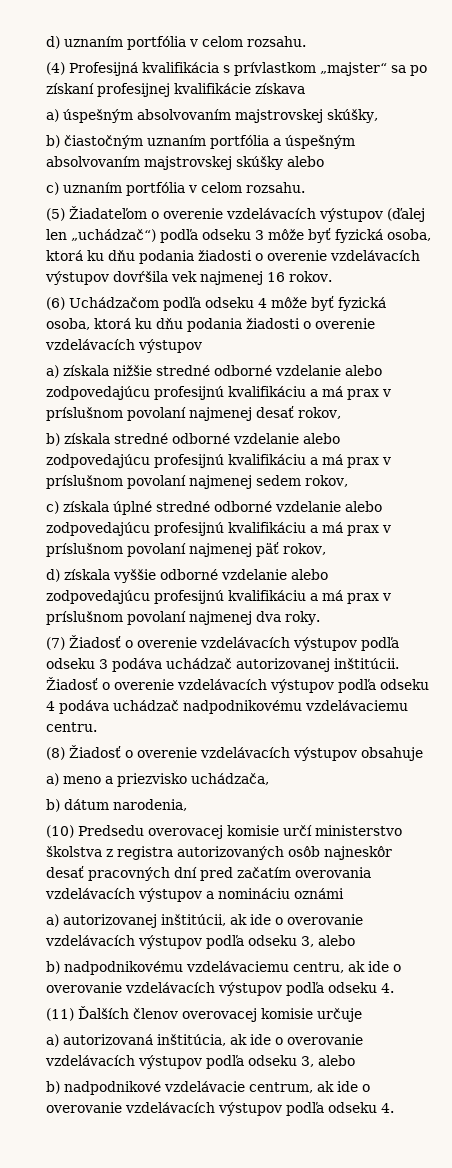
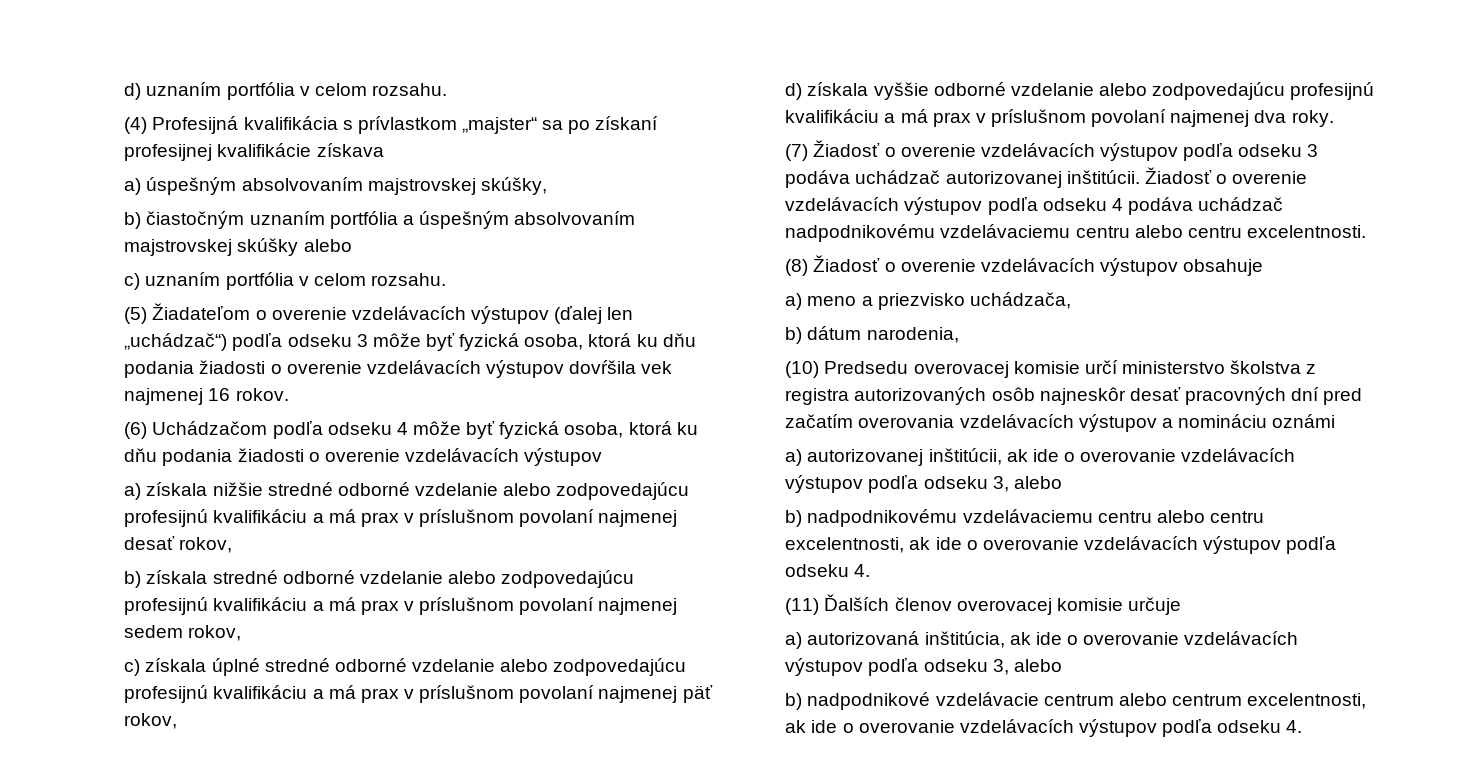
- Žiadosť o overenie vzdelávacích výstupov podľa odseku 4 podáva uchádzač nadpodnikovému vzdelávaciemu centru.
+ Žiadosť o overenie vzdelávacích výstupov podľa odseku 4 podáva uchádzač nadpodnikovému vzdelávaciemu centru alebo centru excelentnosti.
- b) nadpodnikovému vzdelávaciemu centru, ak ide o overovanie vzdelávacích výstupov podľa odseku 4.
+ b) nadpodnikovému vzdelávaciemu centru alebo centru excelentnosti, ak ide o overovanie vzdelávacích výstupov podľa odseku 4.
- b) nadpodnikové vzdelávacie centrum, ak ide o overovanie vzdelávacích výstupov podľa odseku 4.
+ b) nadpodnikové vzdelávacie centrum alebo centrum excelentnosti, ak ide o overovanie vzdelávacích výstupov podľa odseku 4.

